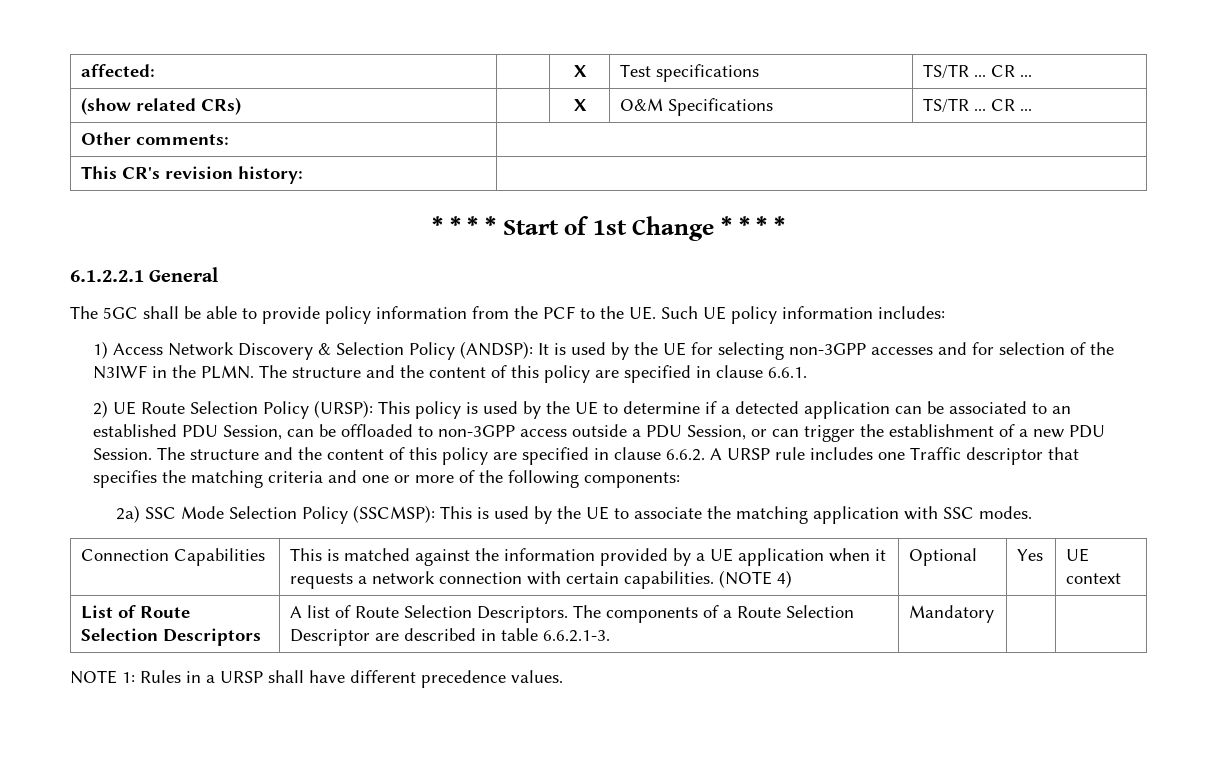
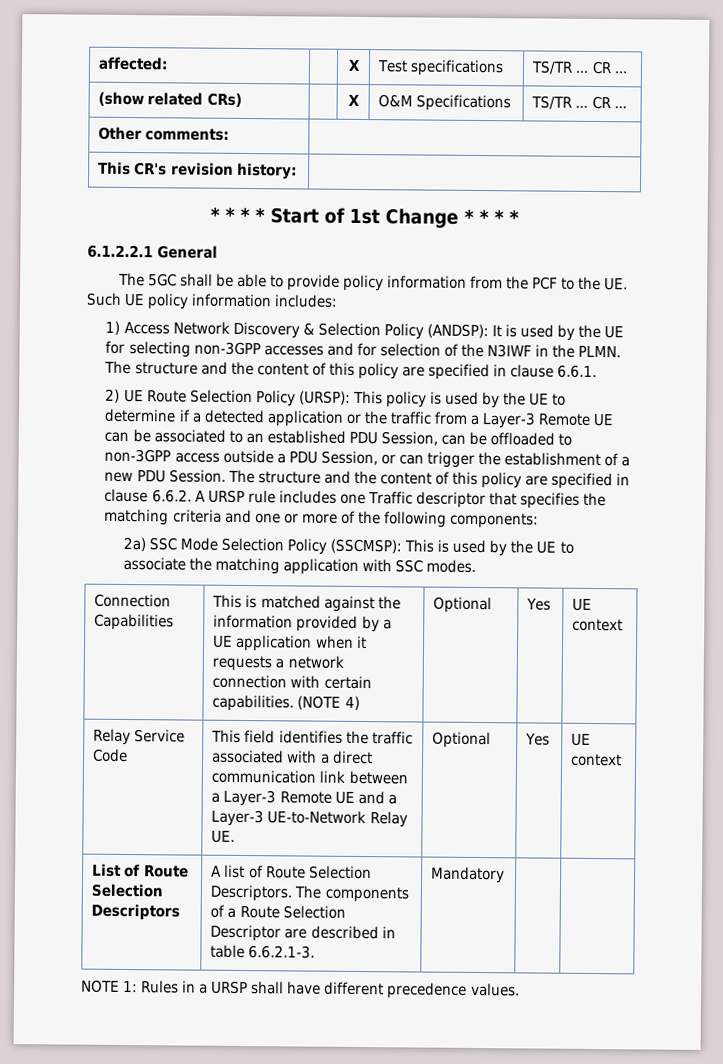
- 2) UE Route Selection Policy (URSP): This policy is used by the UE to determine if a detected application can be associated to an established PDU Session, can be offloaded to non-3GPP access outside a PDU Session, or can trigger the establishment of a new PDU Session.
+ 2) UE Route Selection Policy (URSP): This policy is used by the UE to determine if a detected application or the traffic from a Layer-3 Remote UE can be associated to an established PDU Session, can be offloaded to non-3GPP access outside a PDU Session, or can trigger the establishment of a new PDU Session.
+ Relay Service Code | This field identifies the traffic associated with a direct communication link between a Layer-3 Remote UE and a Layer-3 UE-to-Network Relay UE. | Optional | Yes | UE context

